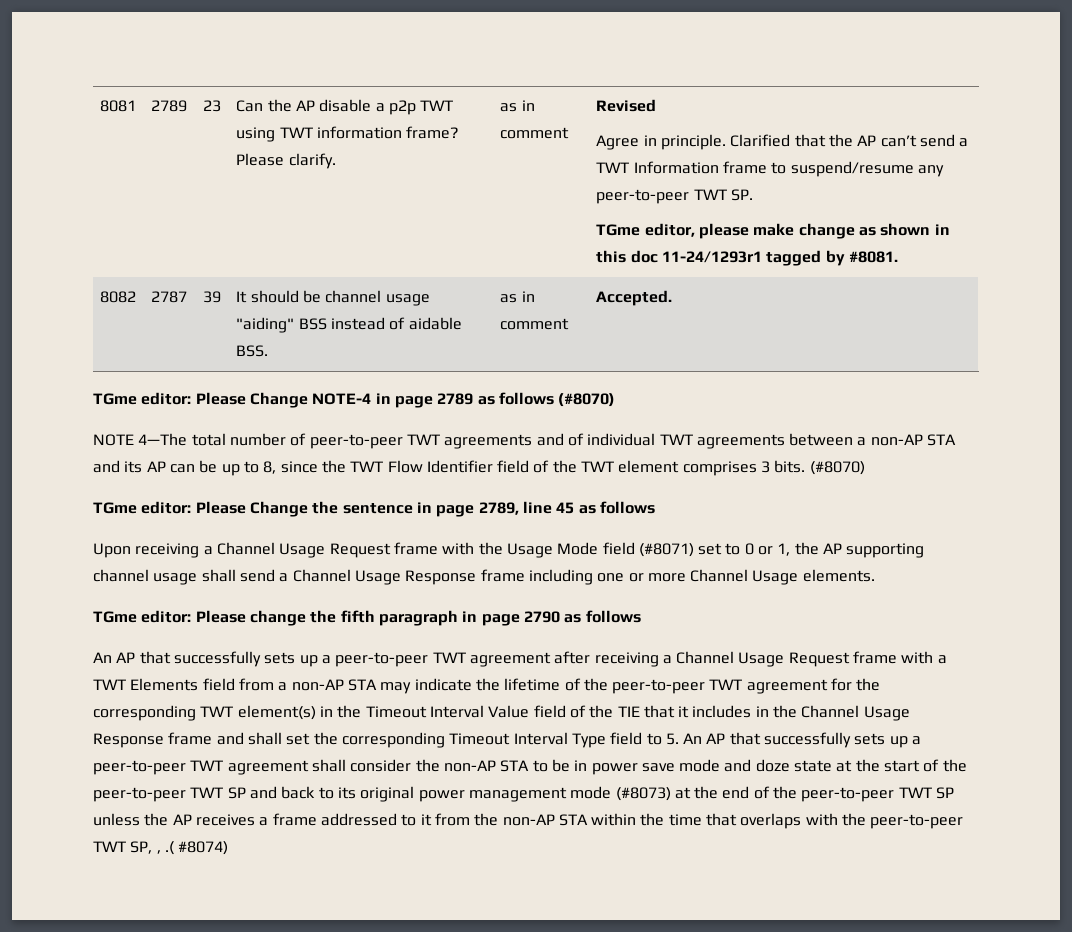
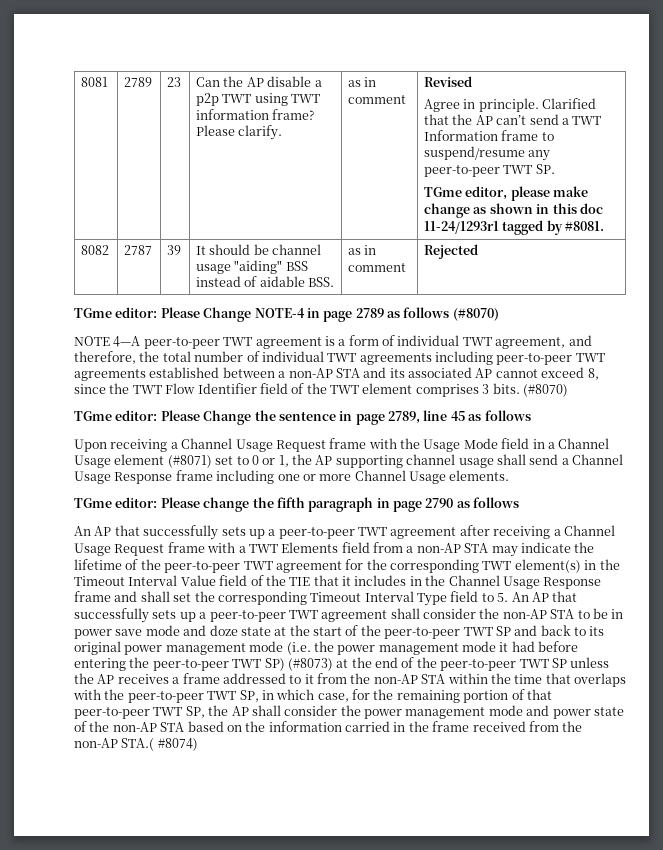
- 8082 | 2787 | 39 | It should be channel usage "aiding" BSS instead of aidable BSS. | as in comment | Accepted.
+ 8082 | 2787 | 39 | It should be channel usage "aiding" BSS instead of aidable BSS. | as in comment | Rejected
- NOTE 4—The total number of peer-to-peer TWT agreements and of individual TWT agreements between a non-AP STA and its AP can be up to 8, since the TWT Flow Identifier field of the TWT element comprises 3 bits.
+ NOTE 4—A peer-to-peer TWT agreement is a form of individual TWT agreement, and therefore, the total number of individual TWT agreements including peer-to-peer TWT agreements established between a non-AP STA and its associated AP cannot exceed 8, since the TWT Flow Identifier field of the TWT element comprises 3 bits.
- Upon receiving a Channel Usage Request frame with the Usage Mode field (#8071) set to 0 or 1, the AP supporting channel usage shall send a Channel Usage Response frame including one or more Channel Usage elements.
+ Upon receiving a Channel Usage Request frame with the Usage Mode field in a Channel Usage element (#8071) set to 0 or 1, the AP supporting channel usage shall send a Channel Usage Response frame including one or more Channel Usage elements.
- An AP that successfully sets up a peer-to-peer TWT agreement after receiving a Channel Usage Request frame with a TWT Elements field from a non-AP STA may indicate the lifetime of the peer-to-peer TWT agreement for the corresponding TWT element(s) in the Timeout Interval Value field of the TIE that it includes in the Channel Usage Response frame and shall set the corresponding Timeout Interval Type field to 5. An AP that successfully sets up a peer-to-peer TWT agreement shall consider the non-AP STA to be in power save mode and doze state at the start of the peer-to-peer TWT SP and back to its original power management mode (#8073) at the end of the peer-to-peer TWT SP unless the AP receives a frame addressed to it from the non-AP STA within the time that overlaps with the peer-to-peer TWT SP, , .( #8074)
+ An AP that successfully sets up a peer-to-peer TWT agreement after receiving a Channel Usage Request frame with a TWT Elements field from a non-AP STA may indicate the lifetime of the peer-to-peer TWT agreement for the corresponding TWT element(s) in the Timeout Interval Value field of the TIE that it includes in the Channel Usage Response frame and shall set the corresponding Timeout Interval Type field to 5. An AP that successfully sets up a peer-to-peer TWT agreement shall consider the non-AP STA to be in power save mode and doze state at the start of the peer-to-peer TWT SP and back to its original power management mode (i.e. the power management mode it had before entering the peer-to-peer TWT SP) (#8073) at the end of the peer-to-peer TWT SP unless the AP receives a frame addressed to it from the non-AP STA within the time that overlaps with the peer-to-peer TWT SP, in which case, for the remaining portion of that peer-to-peer TWT SP, the AP shall consider the power management mode and power state of the non-AP STA based on the information carried in the frame received from the non-AP STA.( #8074)

